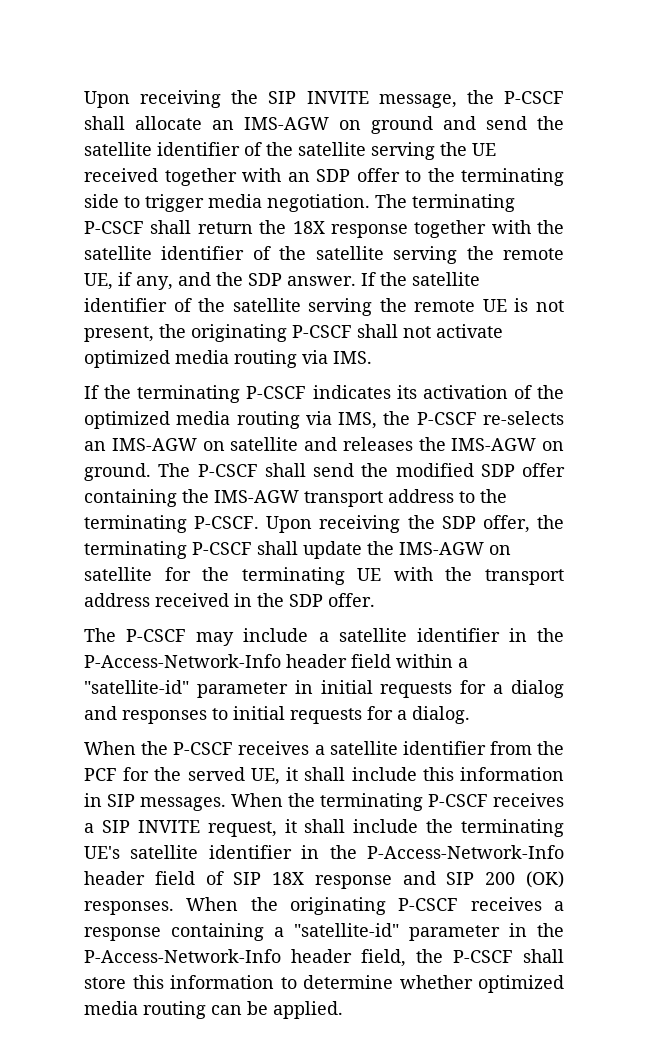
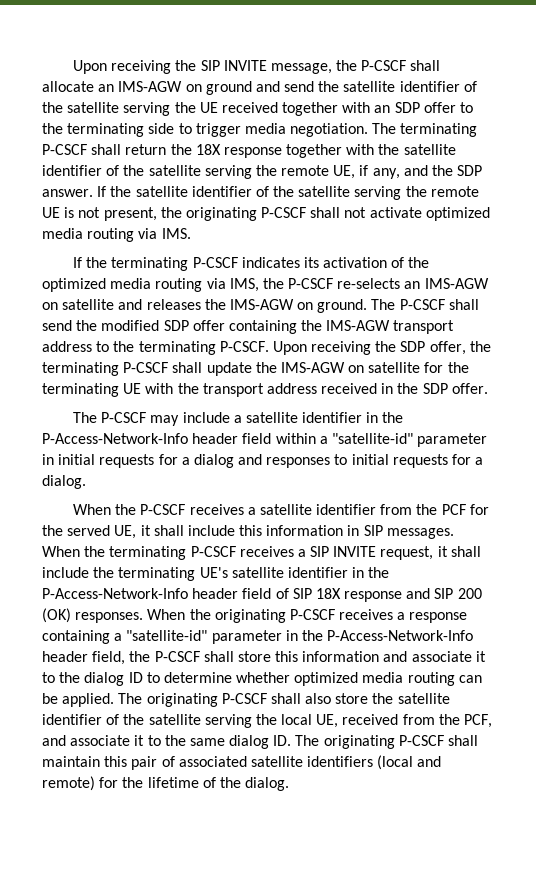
- When the originating P-CSCF receives a response containing a "satellite-id" parameter in the P-Access-Network-Info header field, the P-CSCF shall store this information to determine whether optimized media routing can be applied.
+ When the originating P-CSCF receives a response containing a "satellite-id" parameter in the P-Access-Network-Info header field, the P-CSCF shall store this information and associate it to the dialog ID to determine whether optimized media routing can be applied.
+ The originating P-CSCF shall also store the satellite identifier of the satellite serving the local UE, received from the PCF, and associate it to the same dialog ID. The originating P-CSCF shall maintain this pair of associated satellite identifiers (local and remote) for the lifetime of the dialog.

